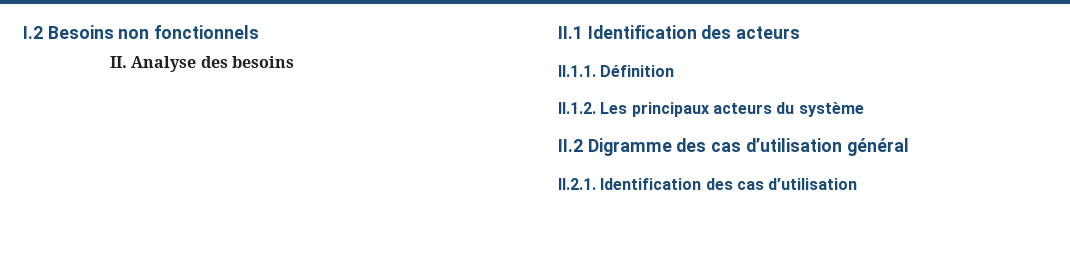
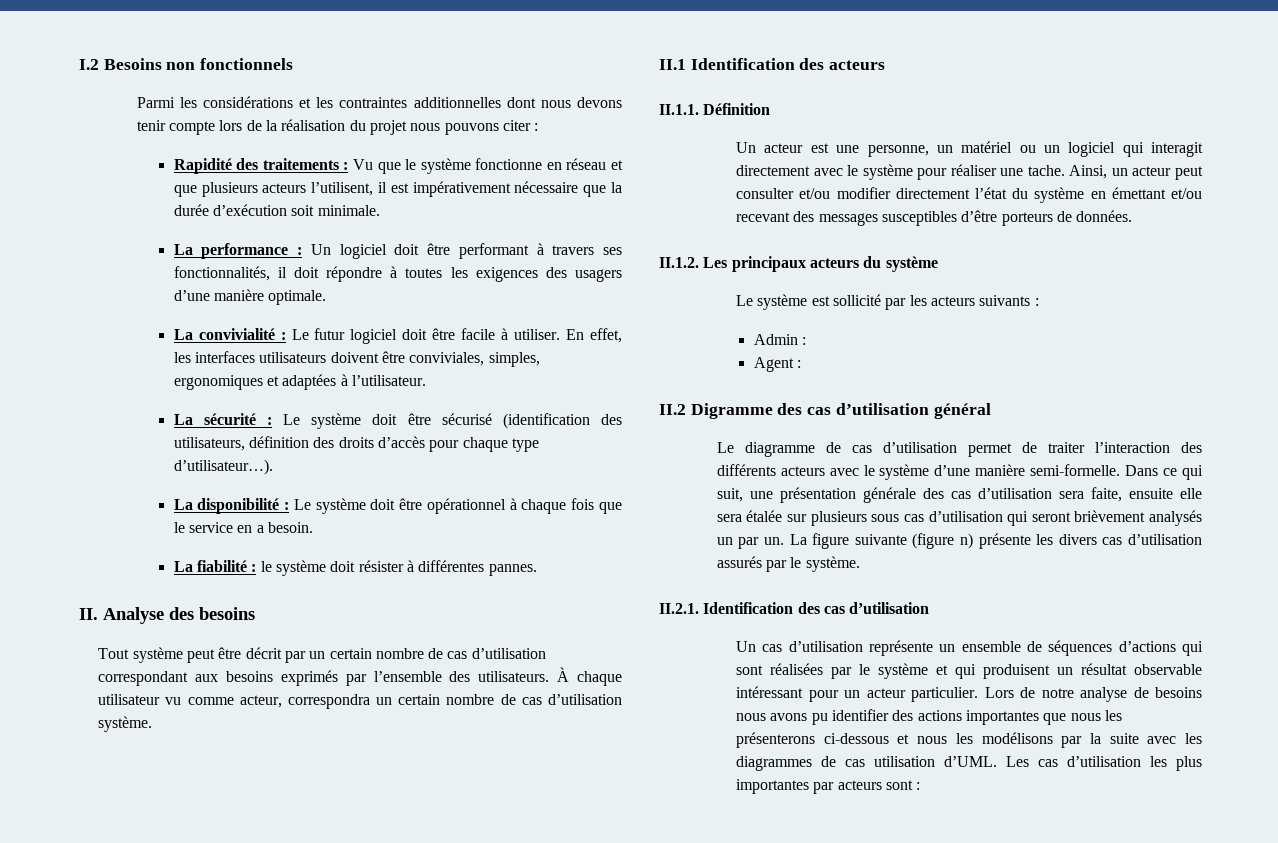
+ Parmi les considérations et les contraintes additionnelles dont nous devons tenir compte lors de la réalisation du projet nous pouvons citer :
+ Rapidité des traitements : Vu que le système fonctionne en réseau et que plusieurs acteurs l’utilisent, il est impérativement nécessaire que la durée d’exécution soit minimale.
+ La performance : Un logiciel doit être performant à travers ses fonctionnalités, il doit répondre à toutes les exigences des usagers d’une manière optimale.
+ La convivialité : Le futur logiciel doit être facile à utiliser. En effet, les interfaces utilisateurs doivent être conviviales, simples, ergonomiques et adaptées à l’utilisateur.
+ La sécurité : Le système doit être sécurisé (identification des utilisateurs, définition des droits d’accès pour chaque type d’utilisateur…).
+ La disponibilité : Le système doit être opérationnel à chaque fois que le service en a besoin.
+ La fiabilité : le système doit résister à différentes pannes.
  II. Analyse des besoins
+ Tout système peut être décrit par un certain nombre de cas d’utilisation correspondant aux besoins exprimés par l’ensemble des utilisateurs. À chaque utilisateur vu comme acteur, correspondra un certain nombre de cas d’utilisation système.
+ Un acteur est une personne, un matériel ou un logiciel qui interagit directement avec le système pour réaliser une tache. Ainsi, un acteur peut consulter et/ou modifier directement l’état du système en émettant et/ou recevant des messages susceptibles d’être porteurs de données.
+ Le système est sollicité par les acteurs suivants :
+ Admin :
+ Agent :
+ Le diagramme de cas d’utilisation permet de traiter l’interaction des différents acteurs avec le système d’une manière semi-formelle. Dans ce qui suit, une présentation générale des cas d’utilisation sera faite, ensuite elle sera étalée sur plusieurs sous cas d’utilisation qui seront brièvement analysés un par un. La figure suivante (figure n) présente les divers cas d’utilisation assurés par le système.
+ Un cas d’utilisation représente un ensemble de séquences d’actions qui sont réalisées par le système et qui produisent un résultat observable intéressant pour un acteur particulier. Lors de notre analyse de besoins nous avons pu identifier des actions importantes que nous les présenterons ci-dessous et nous les modélisons par la suite avec les diagrammes de cas utilisation d’UML. Les cas d’utilisation les plus importantes par acteurs sont :

